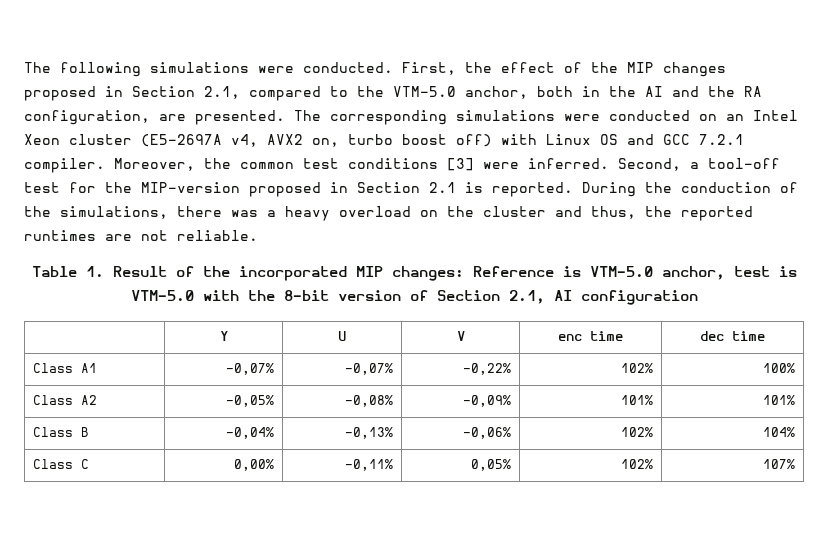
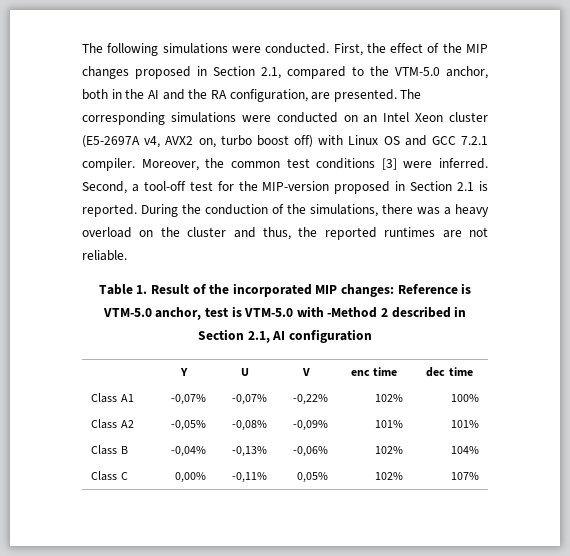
- Table 1. Result of the incorporated MIP changes: Reference is VTM-5.0 anchor, test is VTM-5.0 with the 8-bit version of Section 2.1, AI configuration
+ Table 1. Result of the incorporated MIP changes: Reference is VTM-5.0 anchor, test is VTM-5.0 with -Method 2 described in Section 2.1, AI configuration

